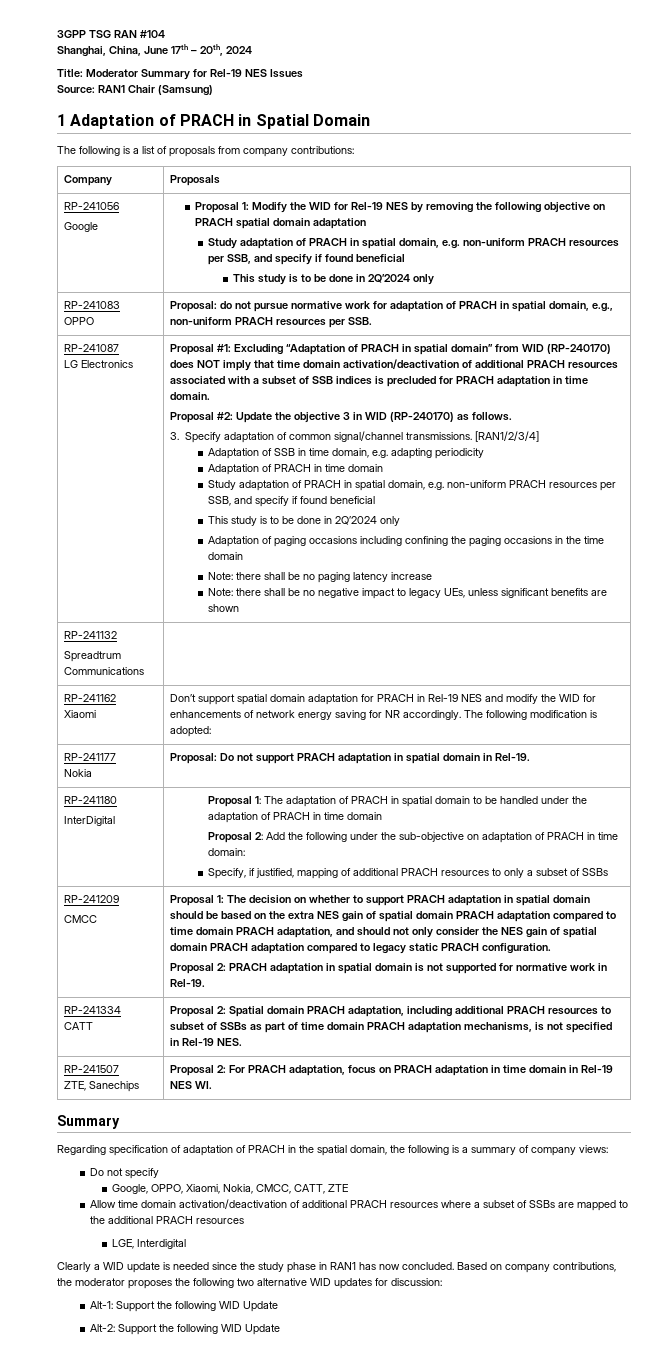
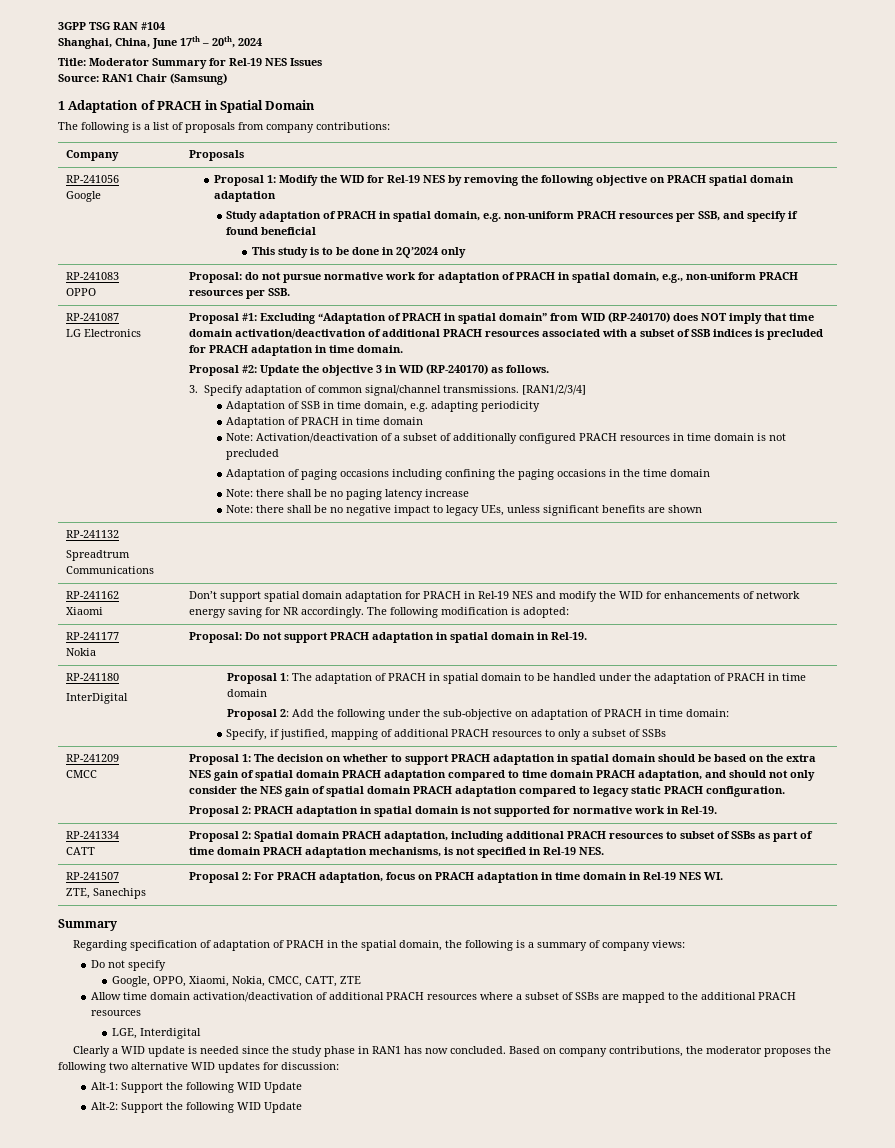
  Adaptation of PRACH in time domain
- Study adaptation of PRACH in spatial domain, e.g. non-uniform PRACH resources per SSB, and specify if found beneficial
- This study is to be done in 2Q’2024 only
+ Note: Activation/deactivation of a subset of additionally configured PRACH resources in time domain is not precluded

